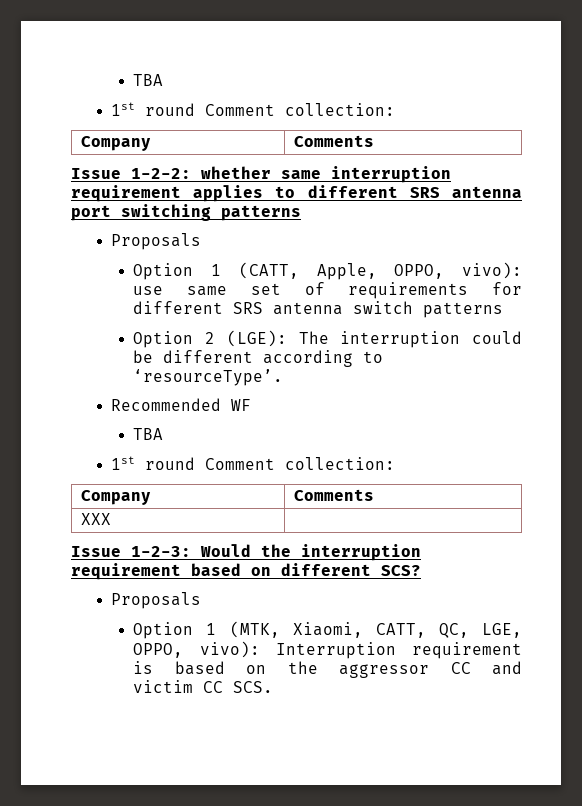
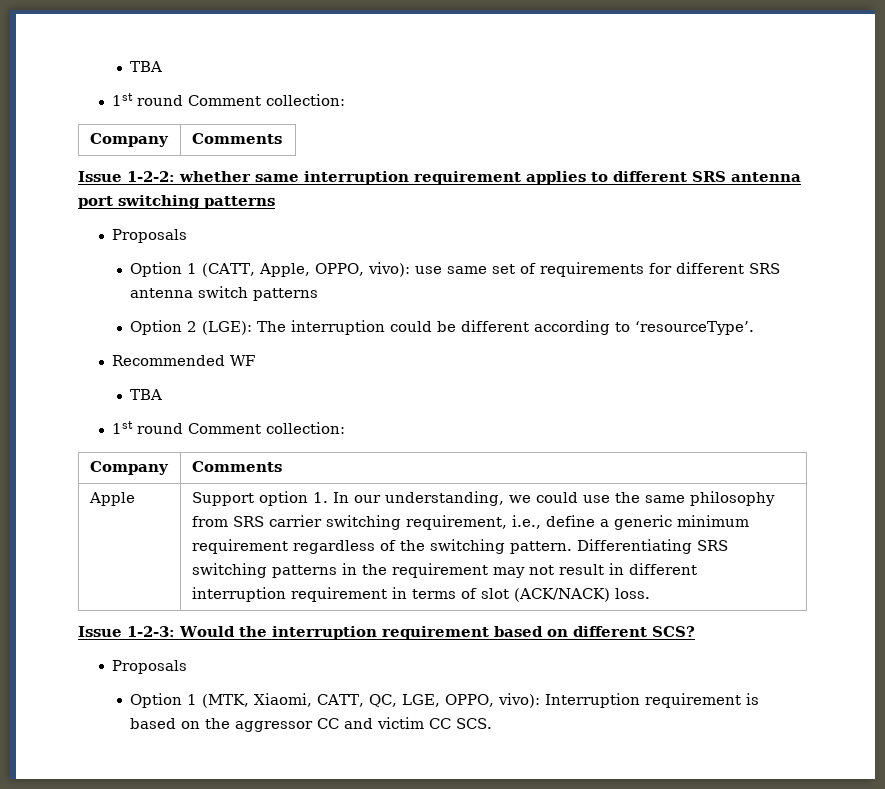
- XXX
+ Apple | Support option 1. In our understanding, we could use the same philosophy from SRS carrier switching requirement, i.e., define a generic minimum requirement regardless of the switching pattern. Differentiating SRS switching patterns in the requirement may not result in different interruption requirement in terms of slot (ACK/NACK) loss.

